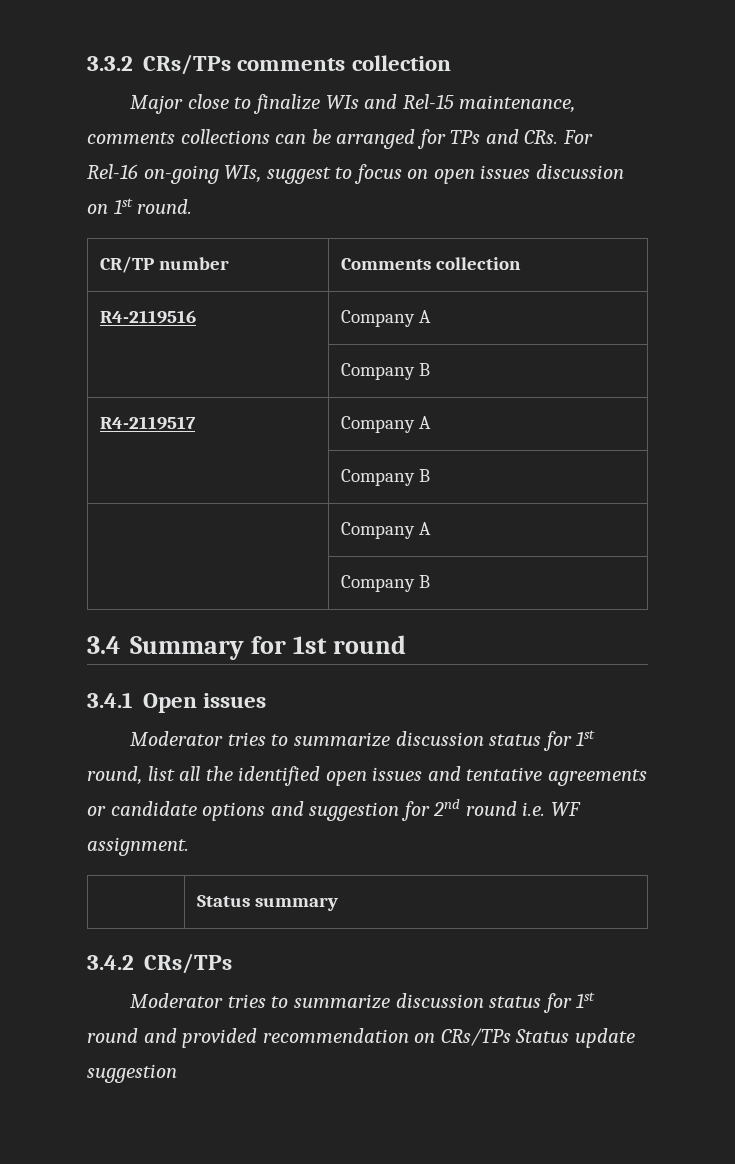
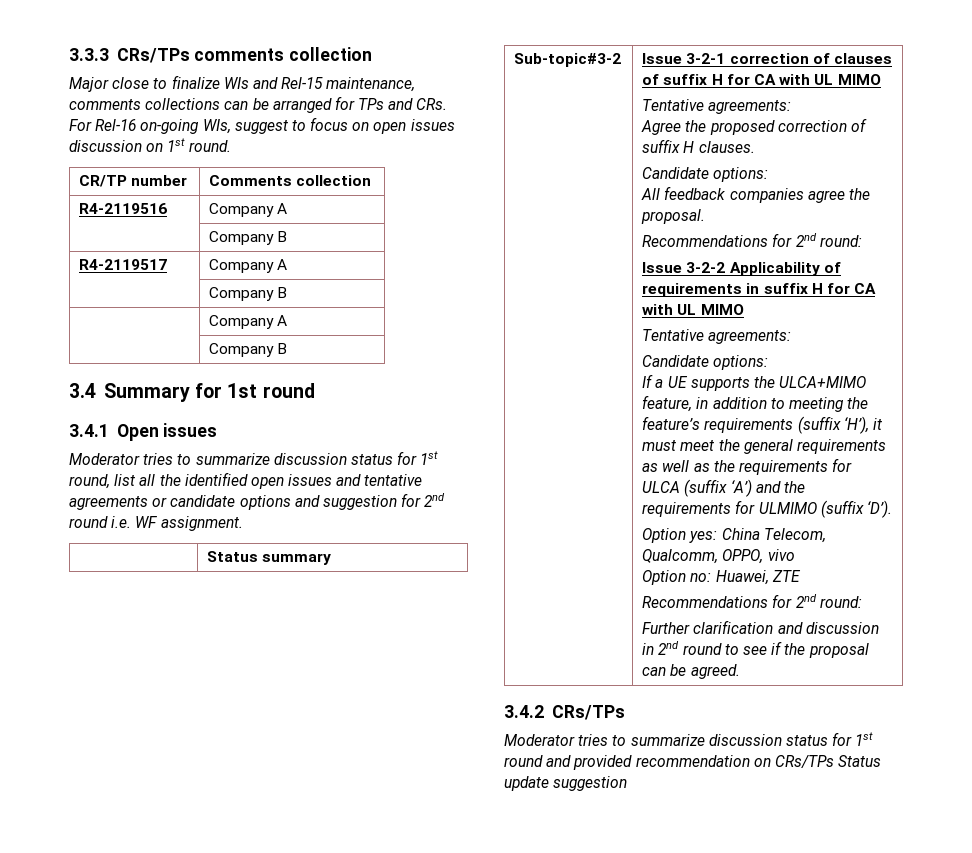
- 3.3.2 CRs/TPs comments collection
+ 3.3.3 CRs/TPs comments collection
+ Sub-topic#3-2 | Issue 3-2-1 correction of clauses of suffix H for CA with UL MIMO
+ Tentative agreements:
+ Agree the proposed correction of suffix H clauses.
+ Candidate options:
+ All feedback companies agree the proposal.
+ Recommendations for 2nd round:
+ Issue 3-2-2 Applicability of requirements in suffix H for CA with UL MIMO
+ Tentative agreements:
+ Candidate options:
+ If a UE supports the ULCA+MIMO feature, in addition to meeting the feature’s requirements (suffix ‘H’), it must meet the general requirements as well as the requirements for ULCA (suffix ‘A’) and the requirements for ULMIMO (suffix ‘D’).
+ Option yes: China Telecom, Qualcomm, OPPO, vivo
+ Option no: Huawei, ZTE
+ Recommendations for 2nd round:
+ Further clarification and discussion in 2nd round to see if the proposal can be agreed.

